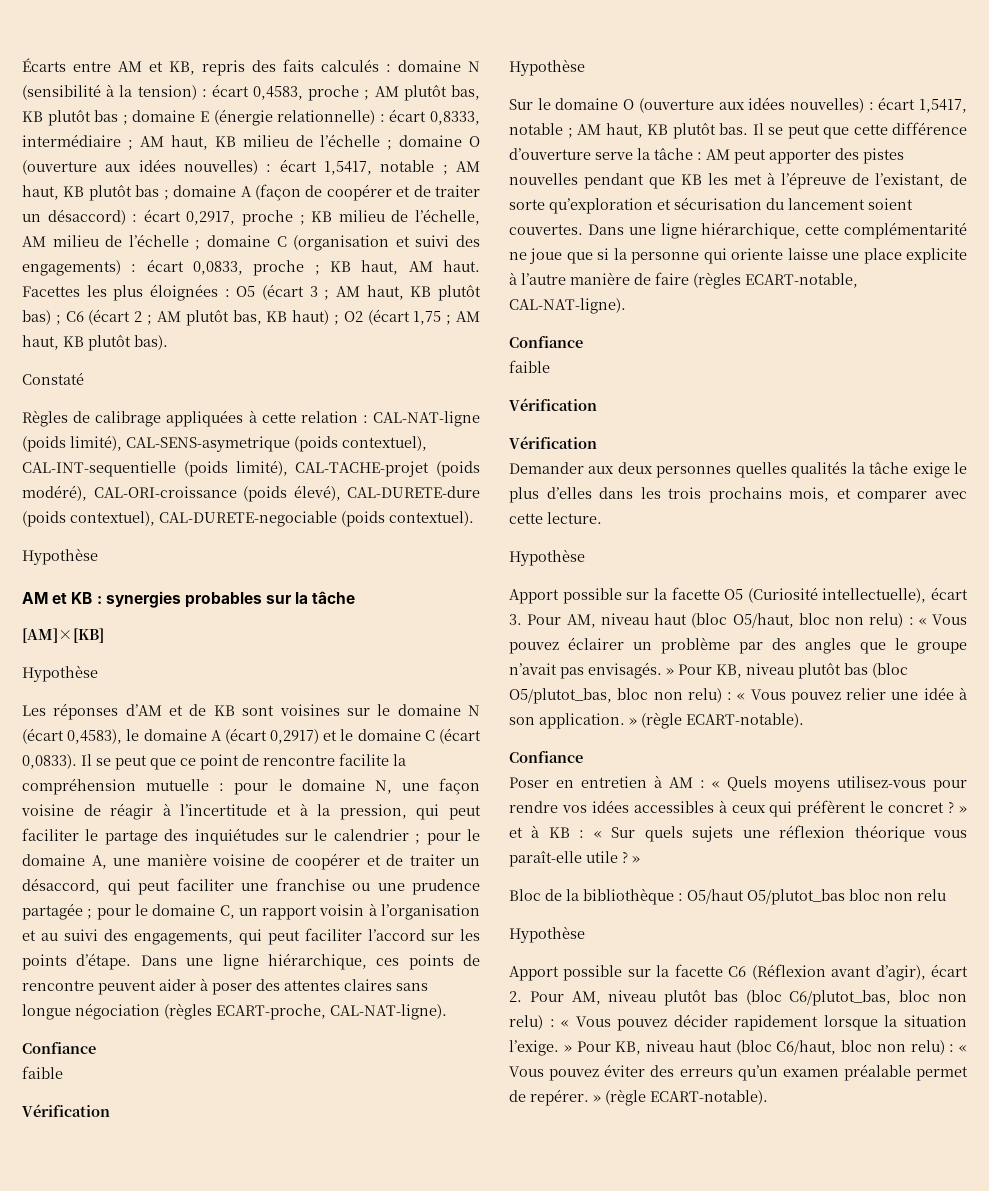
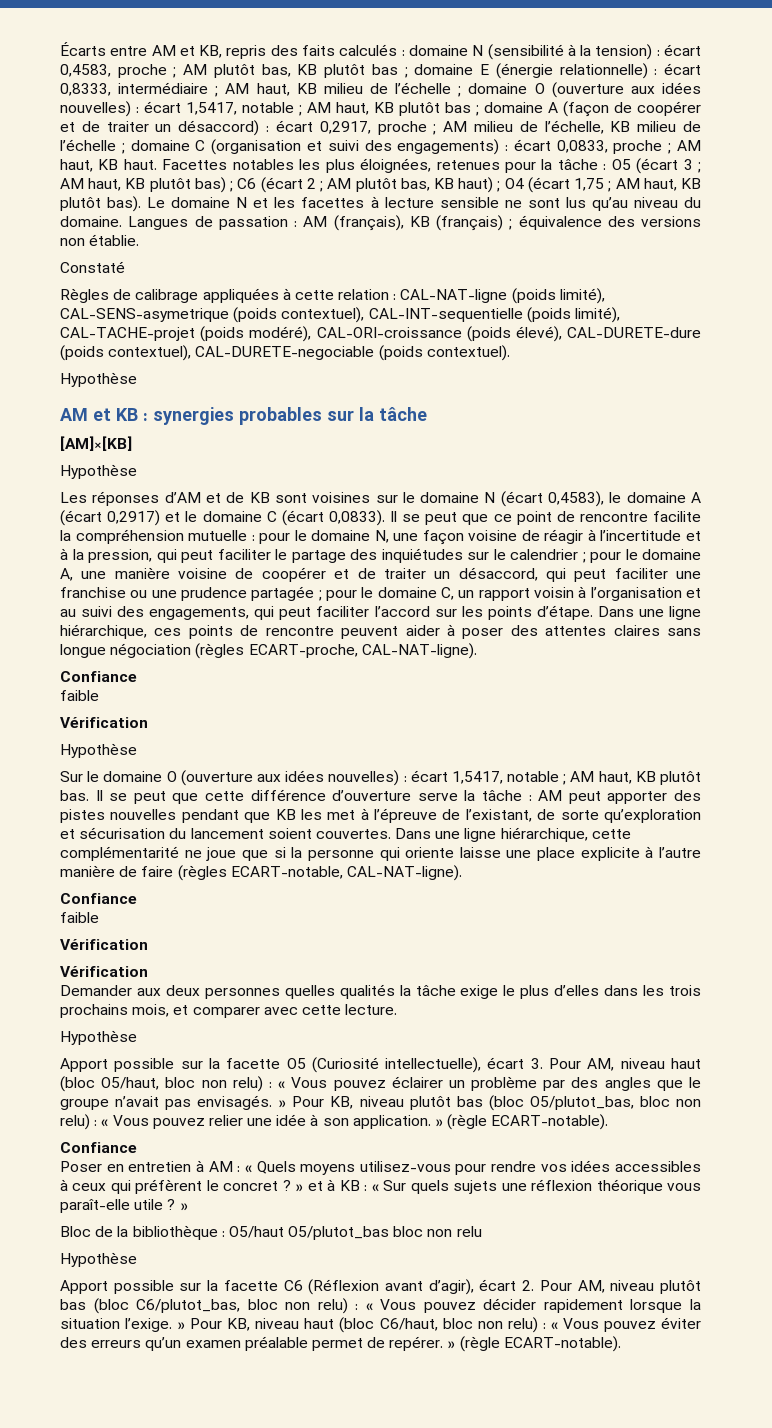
- KB milieu de l’échelle, AM milieu de l’échelle ;
+ AM milieu de l’échelle, KB milieu de l’échelle ;
- KB haut, AM haut.
+ AM haut, KB haut.
- Facettes les plus éloignées : O5 (écart 3 ; AM haut, KB plutôt bas) ; C6 (écart 2 ; AM plutôt bas, KB haut) ; O2 (écart 1,75 ; AM haut, KB plutôt bas).
+ Facettes notables les plus éloignées, retenues pour la tâche : O5 (écart 3 ; AM haut, KB plutôt bas) ; C6 (écart 2 ; AM plutôt bas, KB haut) ; O4 (écart 1,75 ; AM haut, KB plutôt bas). Le domaine N et les facettes à lecture sensible ne sont lus qu’au niveau du domaine. Langues de passation : AM (français), KB (français) ; équivalence des versions non établie.

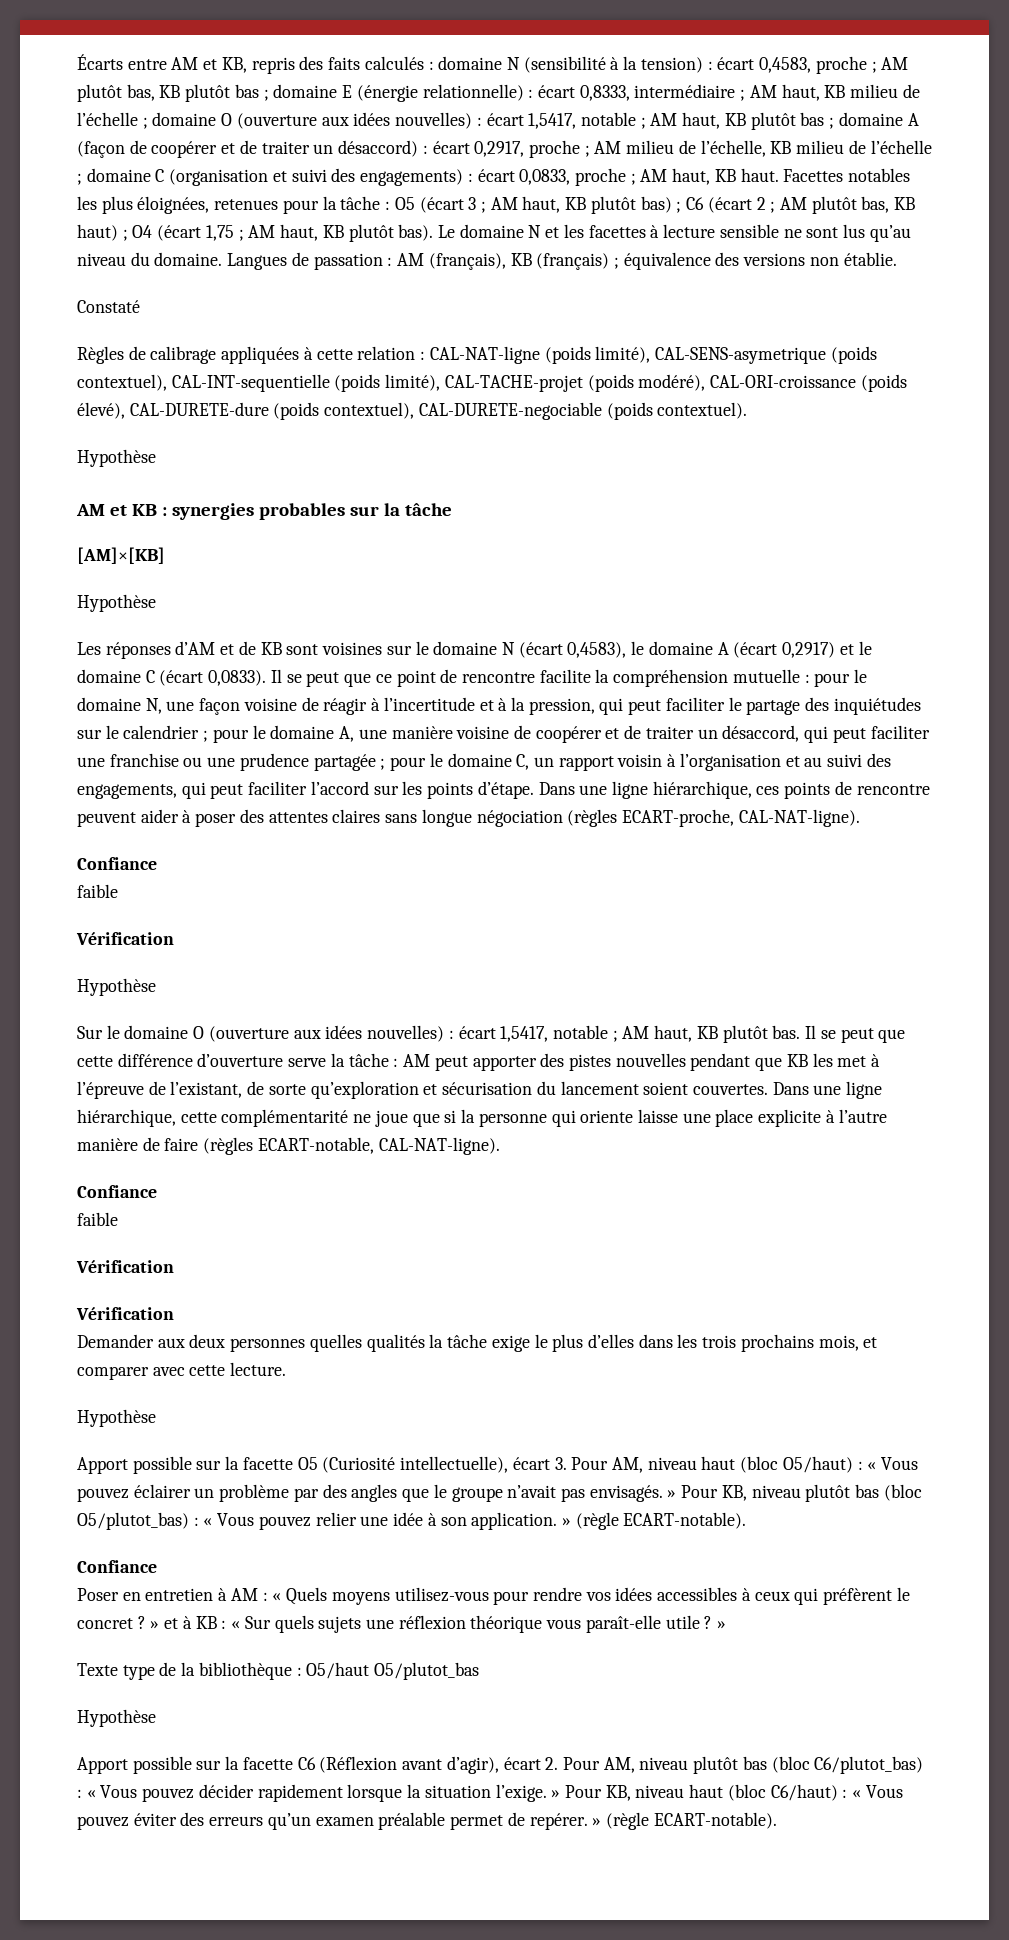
- Apport possible sur la facette O5 (Curiosité intellectuelle), écart 3. Pour AM, niveau haut (bloc O5/haut, bloc non relu) : « Vous pouvez éclairer un problème par des angles que le groupe n’avait pas envisagés. » Pour KB, niveau plutôt bas (bloc O5/plutot_bas, bloc non relu) : « Vous pouvez relier une idée à son application. » (règle ECART-notable).
+ Apport possible sur la facette O5 (Curiosité intellectuelle), écart 3. Pour AM, niveau haut (bloc O5/haut) : « Vous pouvez éclairer un problème par des angles que le groupe n’avait pas envisagés. » Pour KB, niveau plutôt bas (bloc O5/plutot_bas) : « Vous pouvez relier une idée à son application. » (règle ECART-notable).
- Bloc de la bibliothèque : O5/haut O5/plutot_bas bloc non relu
+ Texte type de la bibliothèque : O5/haut O5/plutot_bas
- Apport possible sur la facette C6 (Réflexion avant d’agir), écart 2. Pour AM, niveau plutôt bas (bloc C6/plutot_bas, bloc non relu) : « Vous pouvez décider rapidement lorsque la situation l’exige. » Pour KB, niveau haut (bloc C6/haut, bloc non relu) : « Vous pouvez éviter des erreurs qu’un examen préalable permet de repérer. » (règle ECART-notable).
+ Apport possible sur la facette C6 (Réflexion avant d’agir), écart 2. Pour AM, niveau plutôt bas (bloc C6/plutot_bas) : « Vous pouvez décider rapidement lorsque la situation l’exige. » Pour KB, niveau haut (bloc C6/haut) : « Vous pouvez éviter des erreurs qu’un examen préalable permet de repérer. » (règle ECART-notable).

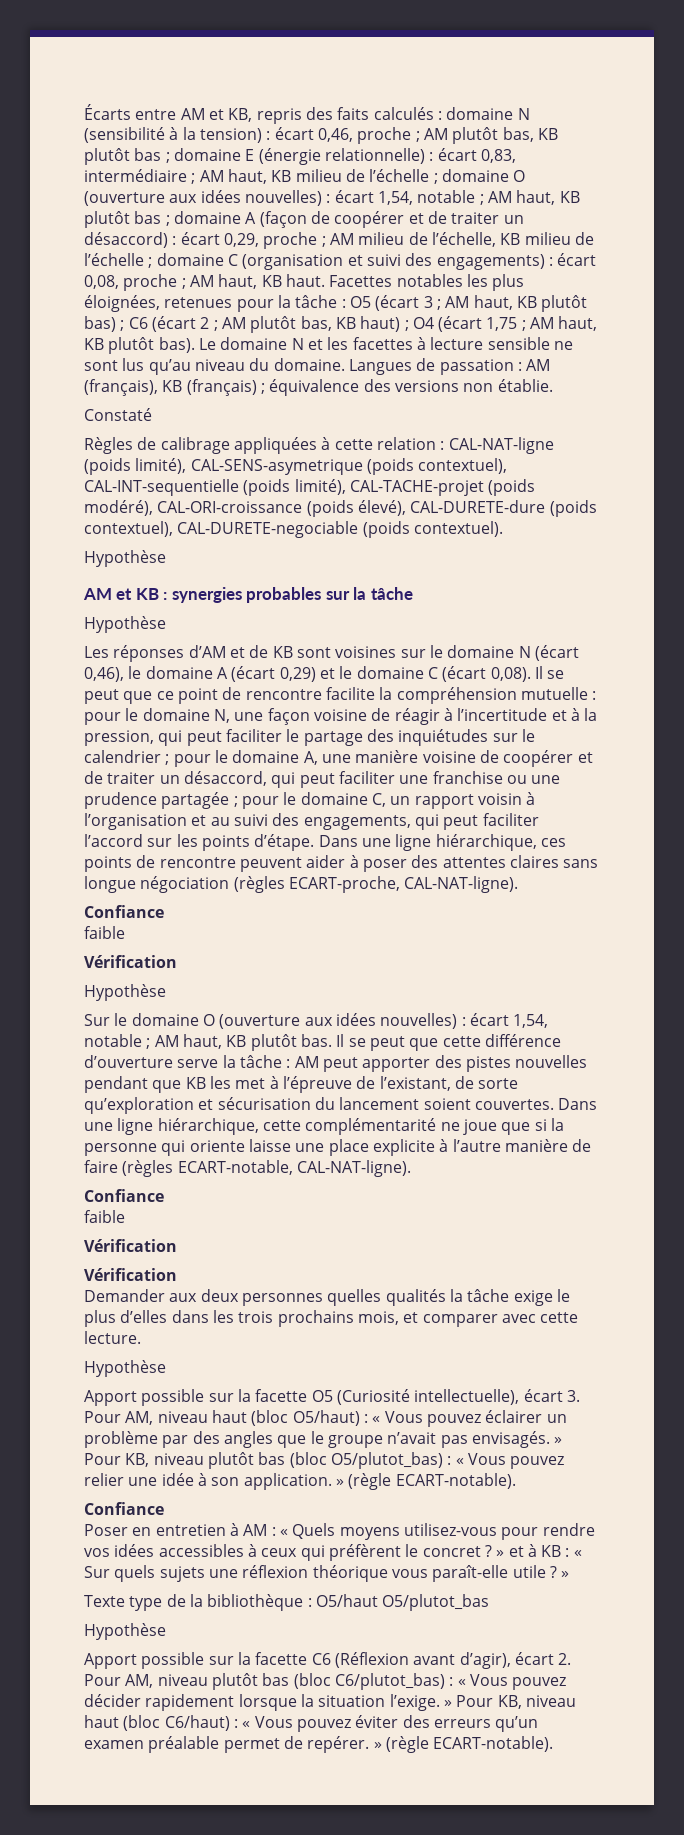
- écart 0,4583, proche ;
+ écart 0,46, proche ;
- écart 0,8333, intermédiaire ;
+ écart 0,83, intermédiaire ;
- AM haut, KB milieu de l’échelle ; domaine O (ouverture aux idées nouvelles) : écart 1,5417, notable ;
+ AM haut, KB milieu de l’échelle ; domaine O (ouverture aux idées nouvelles) : écart 1,54, notable ;
- écart 0,2917, proche ;
+ écart 0,29, proche ;
- écart 0,0833, proche ;
+ écart 0,08, proche ;
- [AM]×[KB]
- Les réponses d’AM et de KB sont voisines sur le domaine N (écart 0,4583), le domaine A (écart 0,2917) et le domaine C (écart 0,0833).
+ Les réponses d’AM et de KB sont voisines sur le domaine N (écart 0,46), le domaine A (écart 0,29) et le domaine C (écart 0,08).
- Sur le domaine O (ouverture aux idées nouvelles) : écart 1,5417, notable ; AM haut, KB plutôt bas.
+ Sur le domaine O (ouverture aux idées nouvelles) : écart 1,54, notable ; AM haut, KB plutôt bas.

